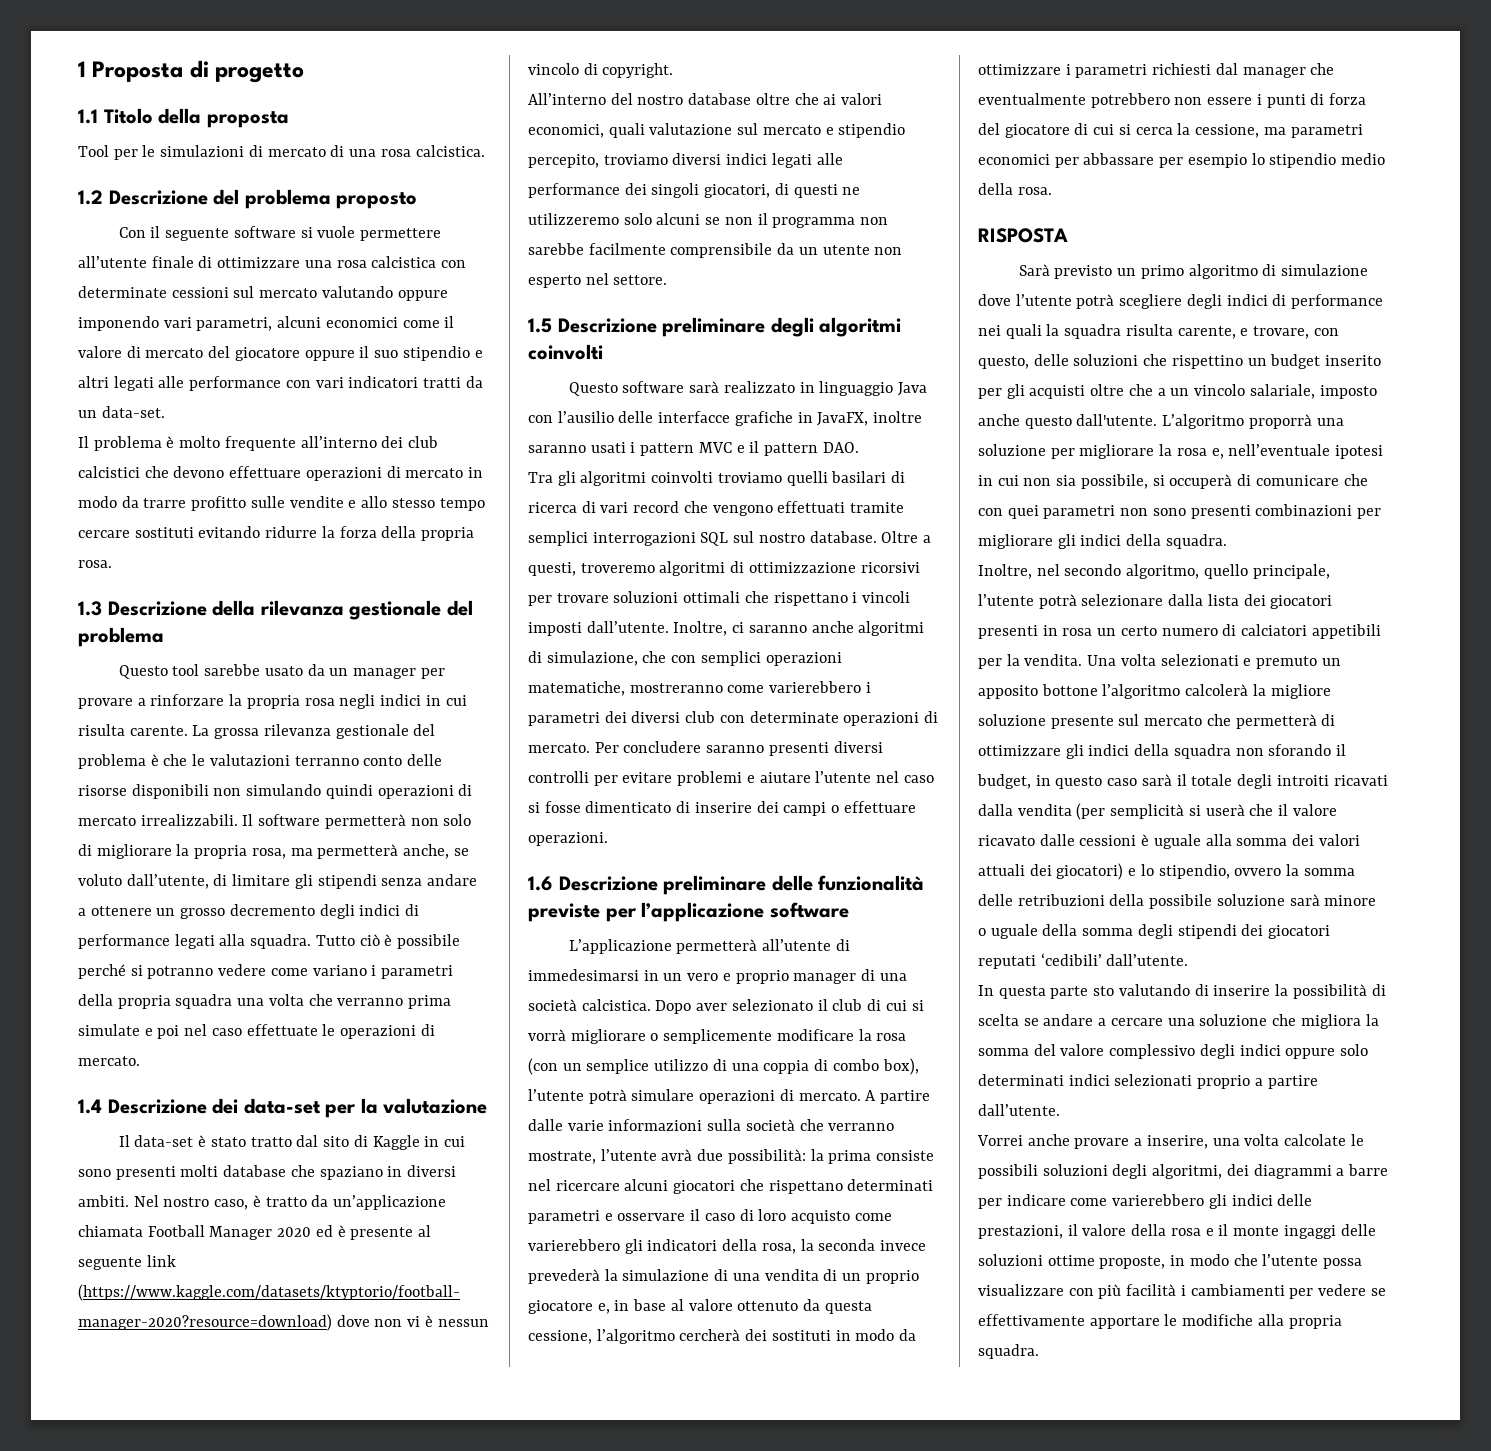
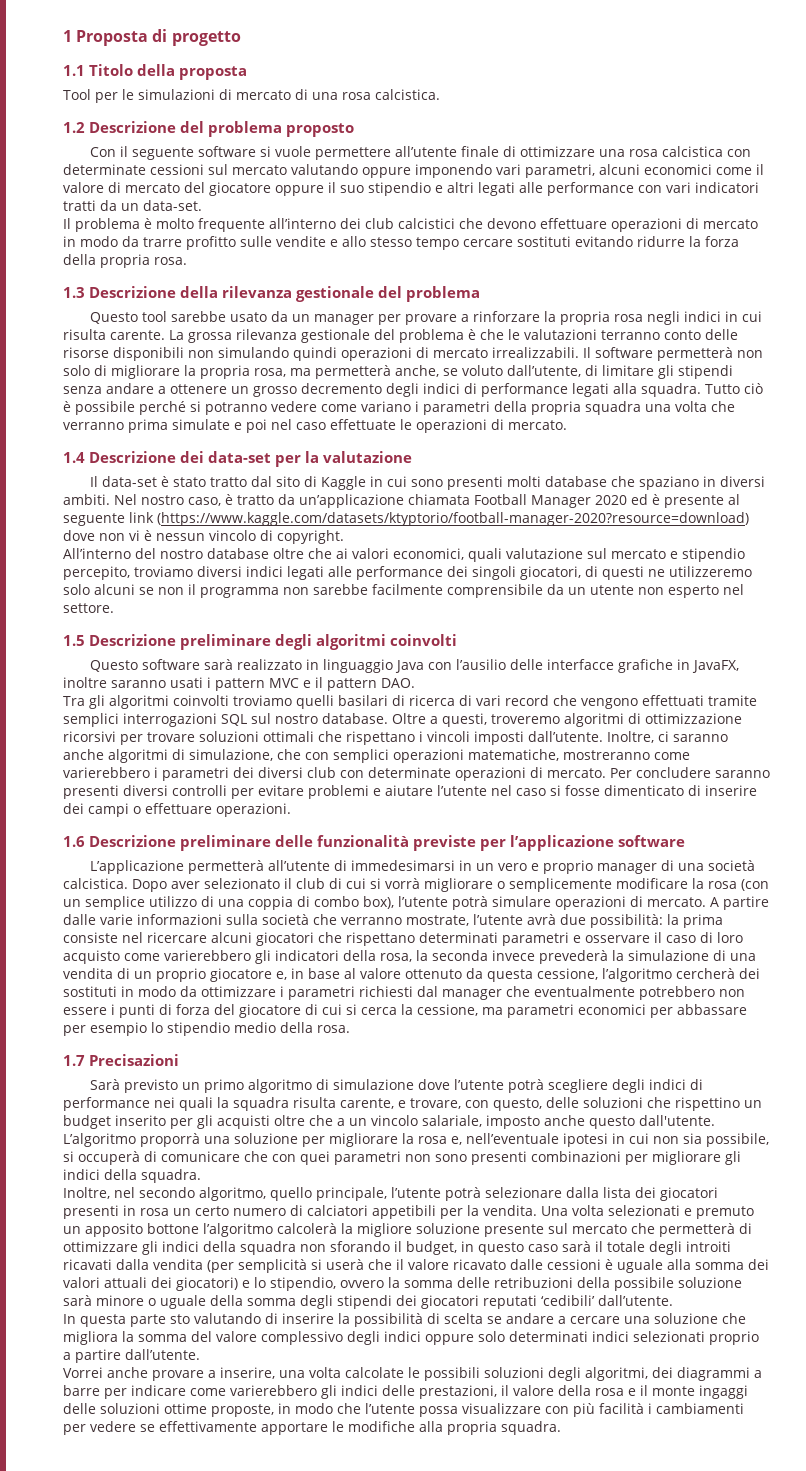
- RISPOSTA
+ 1.7 Precisazioni

